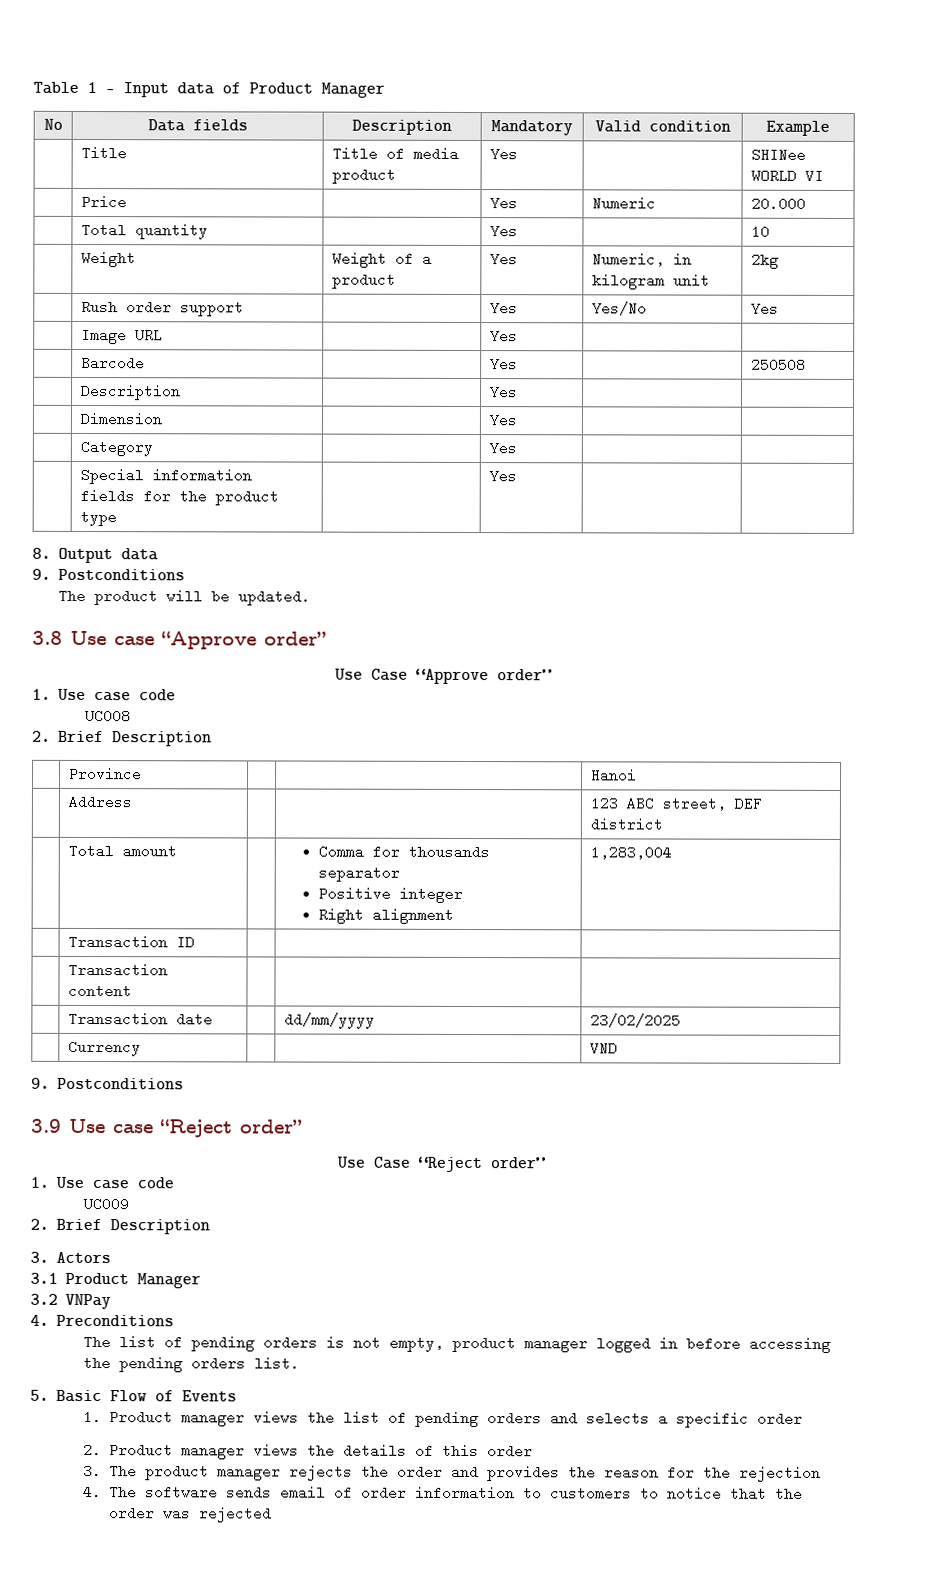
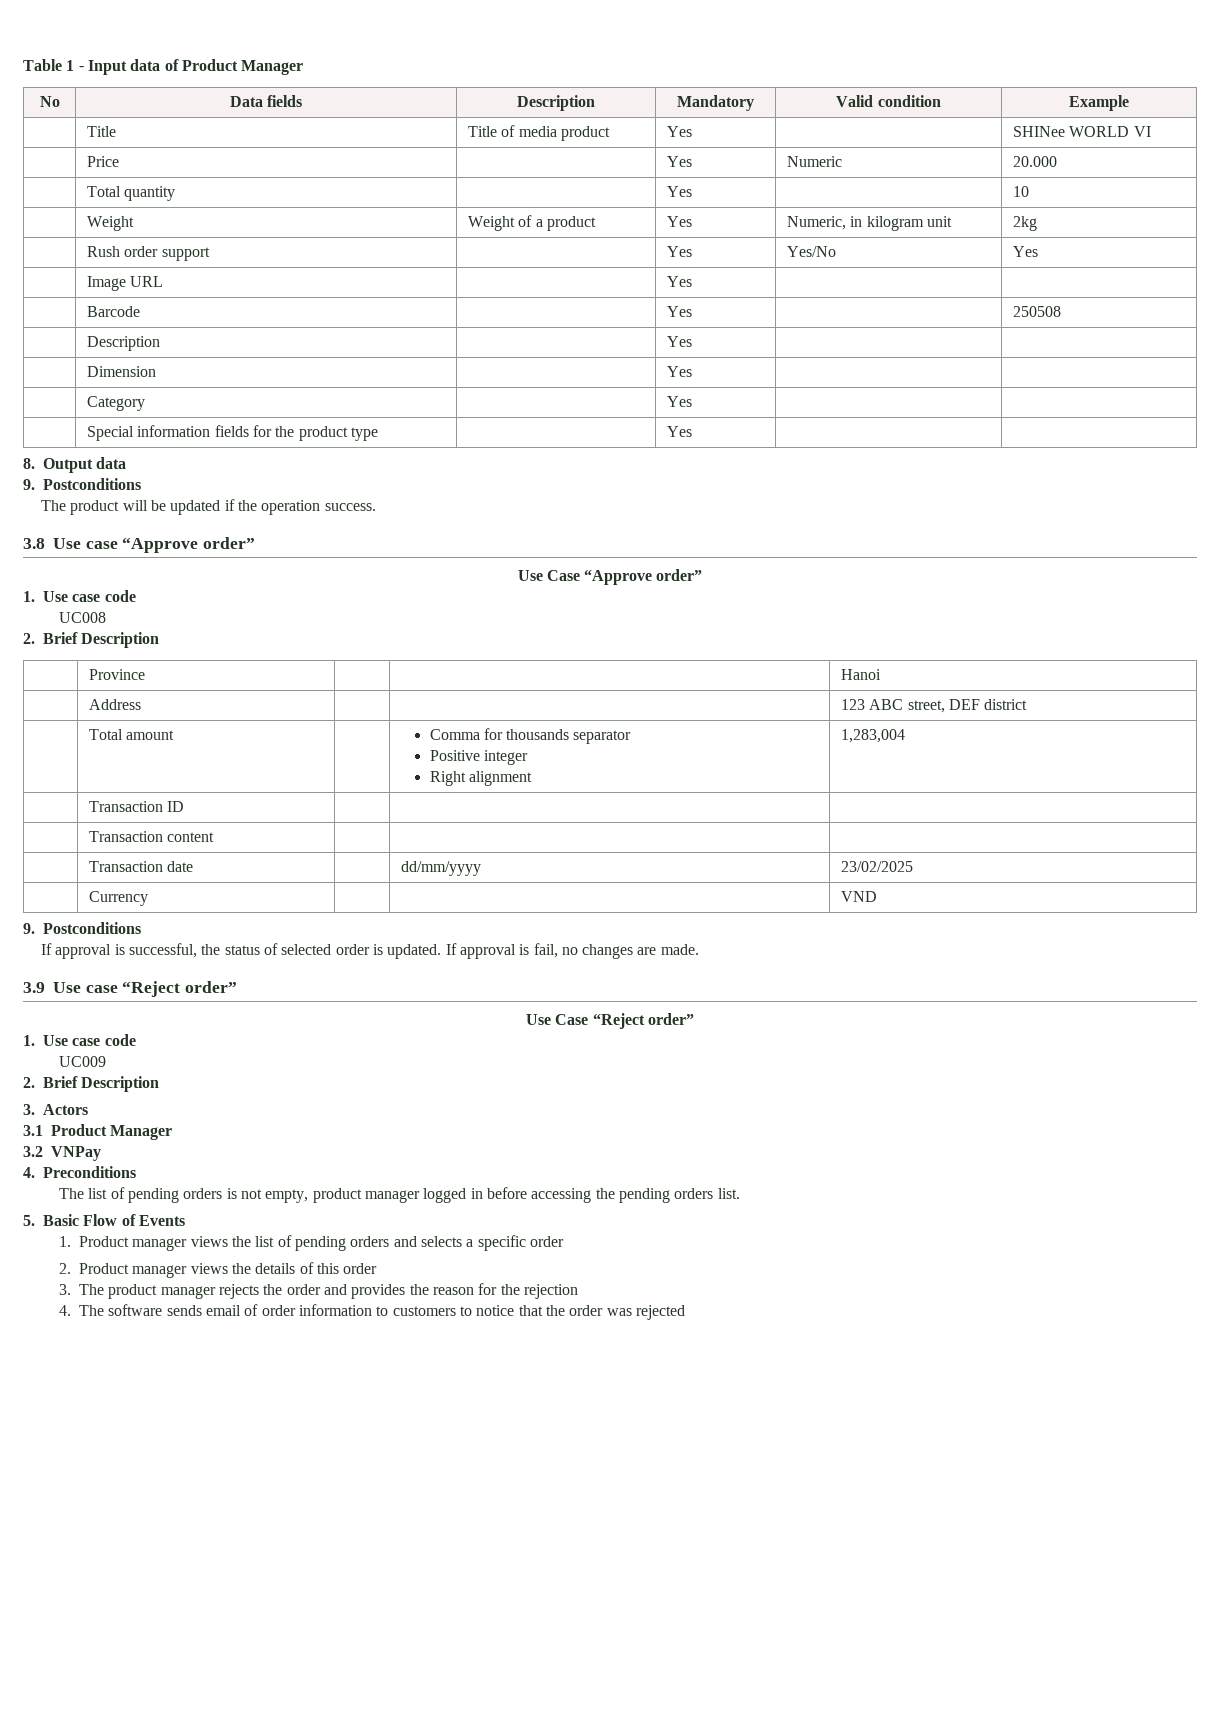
- The product will be updated.
+ The product will be updated if the operation success.
+ If approval is successful, the status of selected order is updated. If approval is fail, no changes are made.

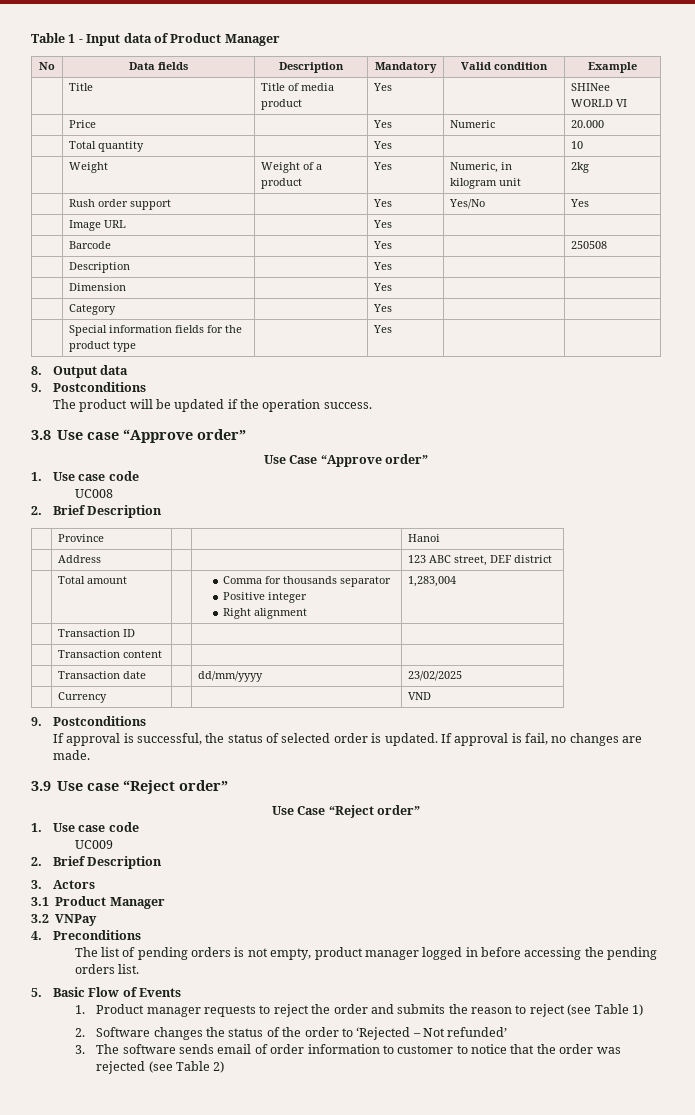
- 1. Product manager views the list of pending orders and selects a specific order
- 2. Product manager views the details of this order
- 3. The product manager rejects the order and provides the reason for the rejection
- 4. The software sends email of order information to customers to notice that the order was rejected
+ 1. Product manager requests to reject the order and submits the reason to reject (see Table 1)
+ 2. Software changes the status of the order to ‘Rejected – Not refunded’
+ 3. The software sends email of order information to customer to notice that the order was rejected (see Table 2)

